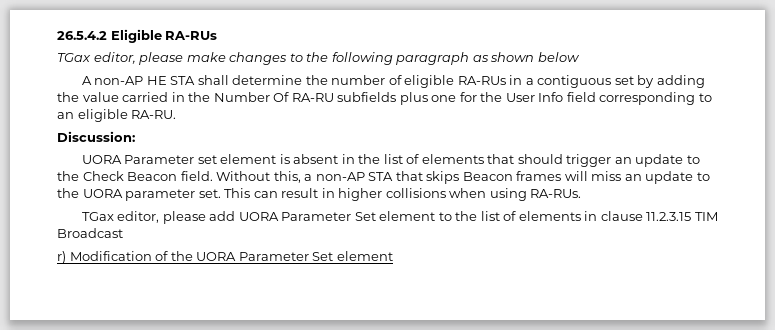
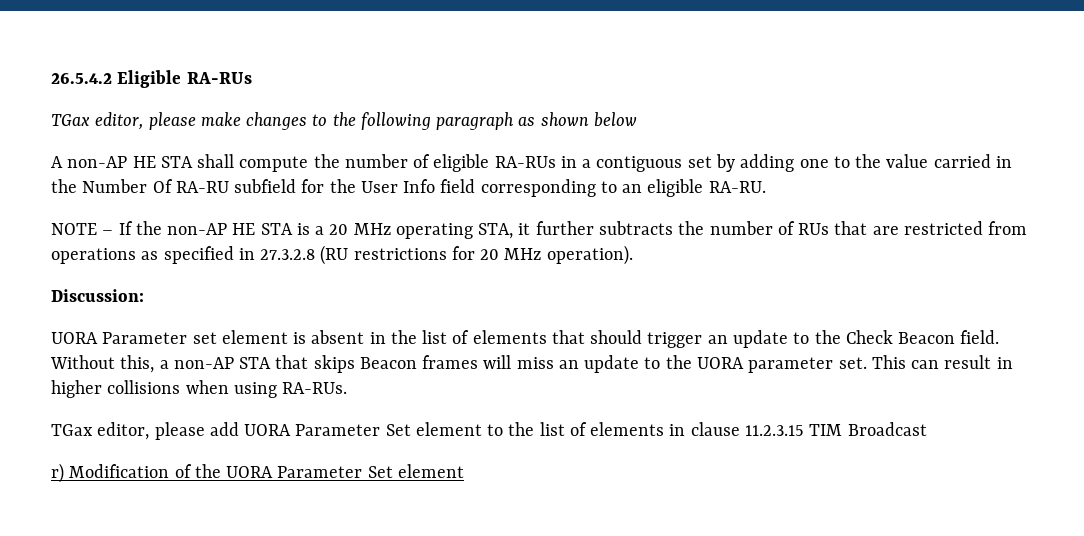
- A non-AP HE STA shall determine the number of eligible RA-RUs in a contiguous set by adding the value carried in the Number Of RA-RU subfields plus one for the User Info field corresponding to an eligible RA-RU.
+ A non-AP HE STA shall compute the number of eligible RA-RUs in a contiguous set by adding one to the value carried in the Number Of RA-RU subfield for the User Info field corresponding to an eligible RA-RU.
+ NOTE – If the non-AP HE STA is a 20 MHz operating STA, it further subtracts the number of RUs that are restricted from operations as specified in 27.3.2.8 (RU restrictions for 20 MHz operation).

